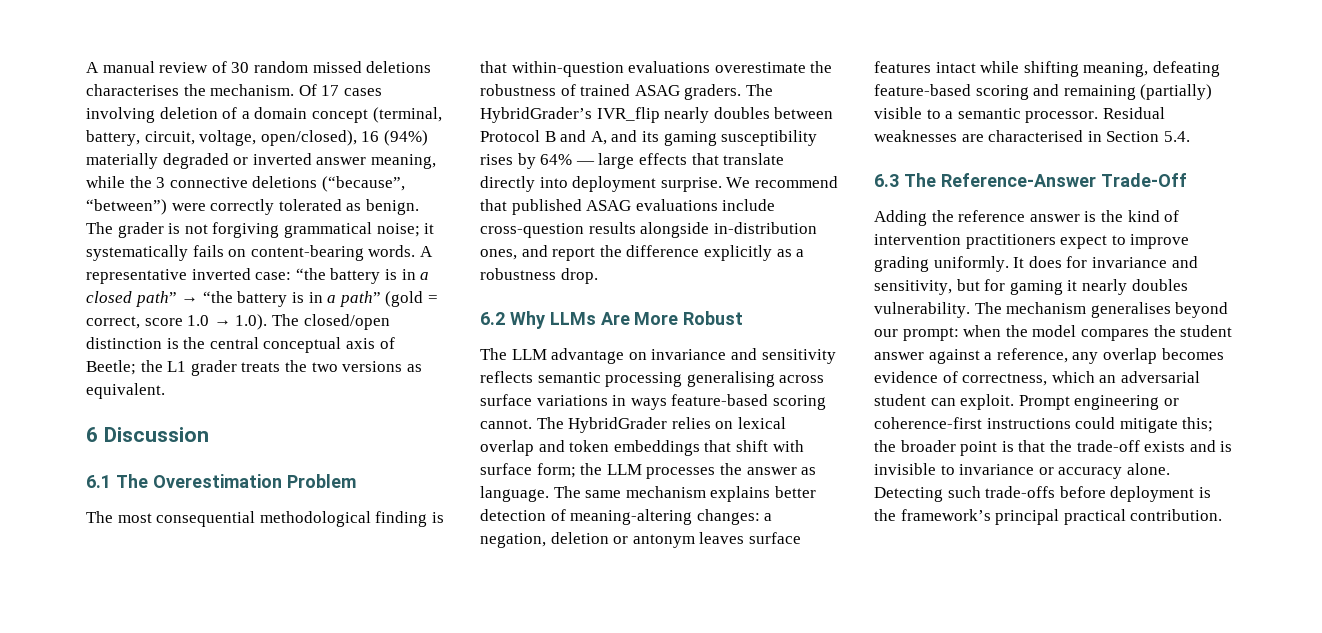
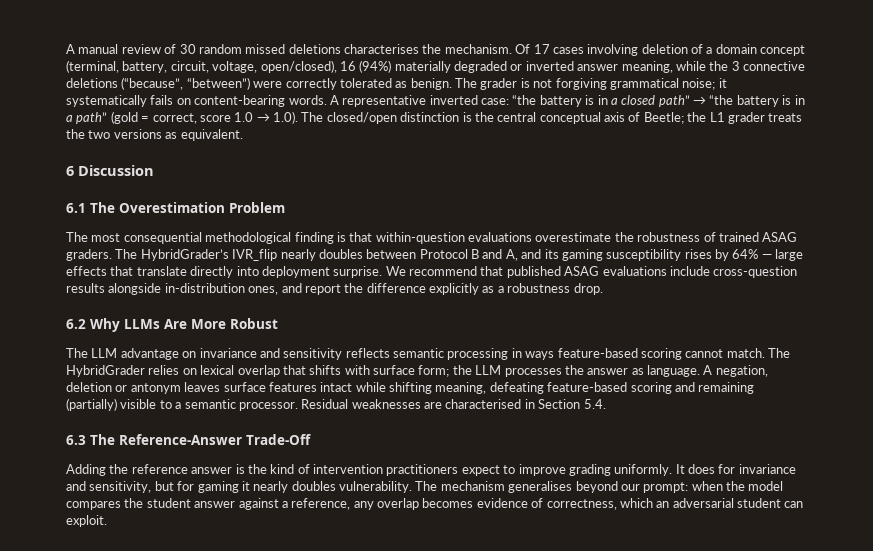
- The LLM advantage on invariance and sensitivity reflects semantic processing generalising across surface variations in ways feature-based scoring cannot.
+ The LLM advantage on invariance and sensitivity reflects semantic processing in ways feature-based scoring cannot match.
- The HybridGrader relies on lexical overlap and token embeddings that shift with surface form; the LLM processes the answer as language.
+ The HybridGrader relies on lexical overlap that shifts with surface form; the LLM processes the answer as language.
- The same mechanism explains better detection of meaning-altering changes: a negation, deletion or antonym leaves surface features intact while shifting meaning, defeating feature-based scoring and remaining (partially) visible to a semantic processor.
+ A negation, deletion or antonym leaves surface features intact while shifting meaning, defeating feature-based scoring and remaining (partially) visible to a semantic processor.
- Prompt engineering or coherence-first instructions could mitigate this; the broader point is that the trade-off exists and is invisible to invariance or accuracy alone. Detecting such trade-offs before deployment is the framework’s principal practical contribution.

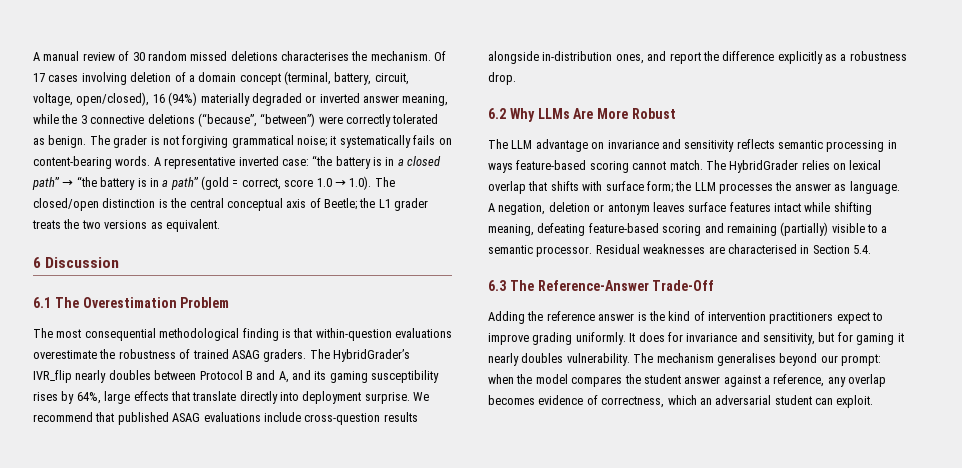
- The HybridGrader’s IVR_flip nearly doubles between Protocol B and A, and its gaming susceptibility rises by 64% — large effects that translate directly into deployment surprise.
+ The HybridGrader’s IVR_flip nearly doubles between Protocol B and A, and its gaming susceptibility rises by 64%, large effects that translate directly into deployment surprise.

